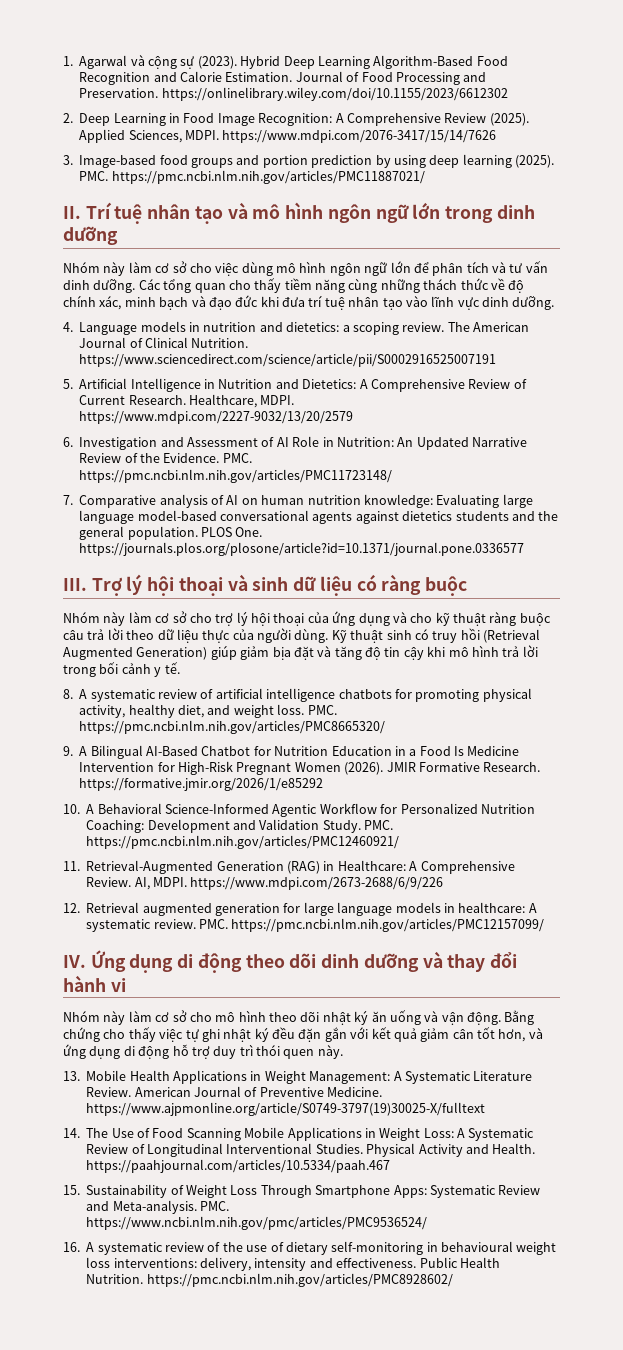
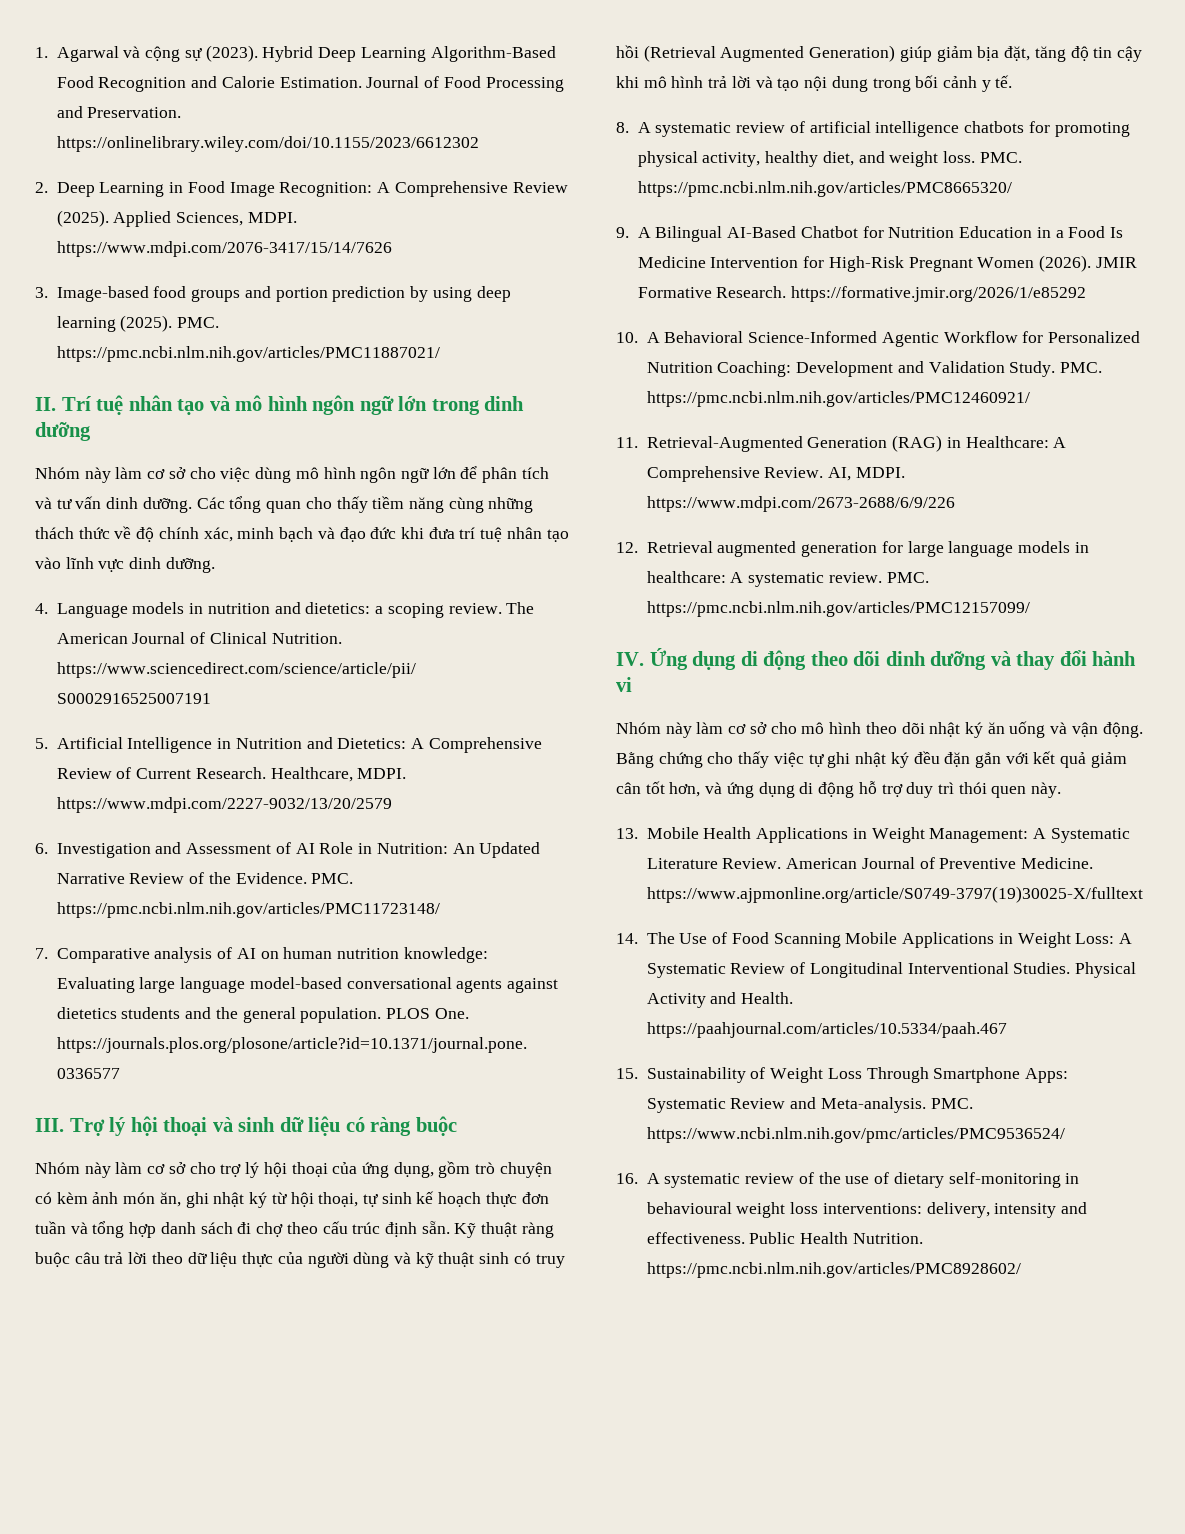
- Nhóm này làm cơ sở cho trợ lý hội thoại của ứng dụng và cho kỹ thuật ràng buộc câu trả lời theo dữ liệu thực của người dùng. Kỹ thuật sinh có truy hồi (Retrieval Augmented Generation) giúp giảm bịa đặt và tăng độ tin cậy khi mô hình trả lời trong bối cảnh y tế.
+ Nhóm này làm cơ sở cho trợ lý hội thoại của ứng dụng, gồm trò chuyện có kèm ảnh món ăn, ghi nhật ký từ hội thoại, tự sinh kế hoạch thực đơn tuần và tổng hợp danh sách đi chợ theo cấu trúc định sẵn. Kỹ thuật ràng buộc câu trả lời theo dữ liệu thực của người dùng và kỹ thuật sinh có truy hồi (Retrieval Augmented Generation) giúp giảm bịa đặt, tăng độ tin cậy khi mô hình trả lời và tạo nội dung trong bối cảnh y tế.

